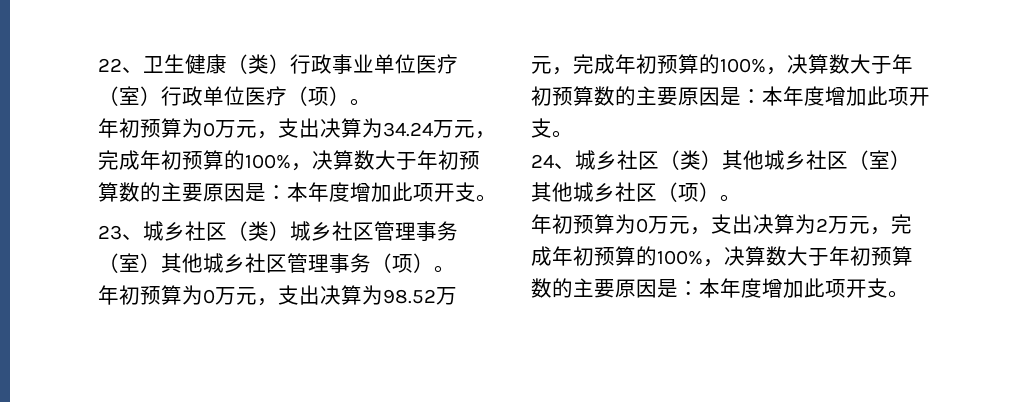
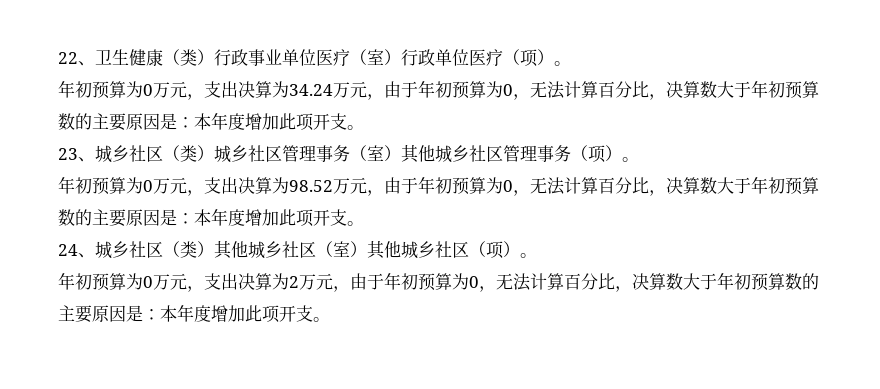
- 年初预算为0万元，支出决算为34.24万元，完成年初预算的100%，决算数大于年初预算数的主要原因是：本年度增加此项开支。
+ 年初预算为0万元，支出决算为34.24万元，由于年初预算为0，无法计算百分比，决算数大于年初预算数的主要原因是：本年度增加此项开支。
- 年初预算为0万元，支出决算为98.52万元，完成年初预算的100%，决算数大于年初预算数的主要原因是：本年度增加此项开支。
+ 年初预算为0万元，支出决算为98.52万元，由于年初预算为0，无法计算百分比，决算数大于年初预算数的主要原因是：本年度增加此项开支。
- 年初预算为0万元，支出决算为2万元，完成年初预算的100%，决算数大于年初预算数的主要原因是：本年度增加此项开支。
+ 年初预算为0万元，支出决算为2万元，由于年初预算为0，无法计算百分比，决算数大于年初预算数的主要原因是：本年度增加此项开支。

